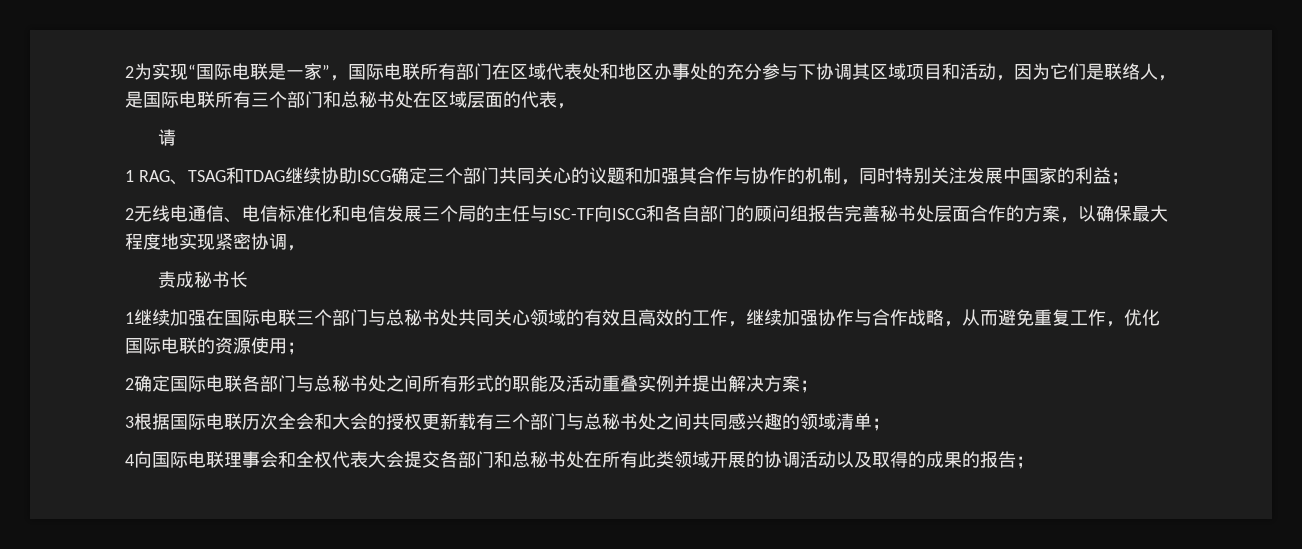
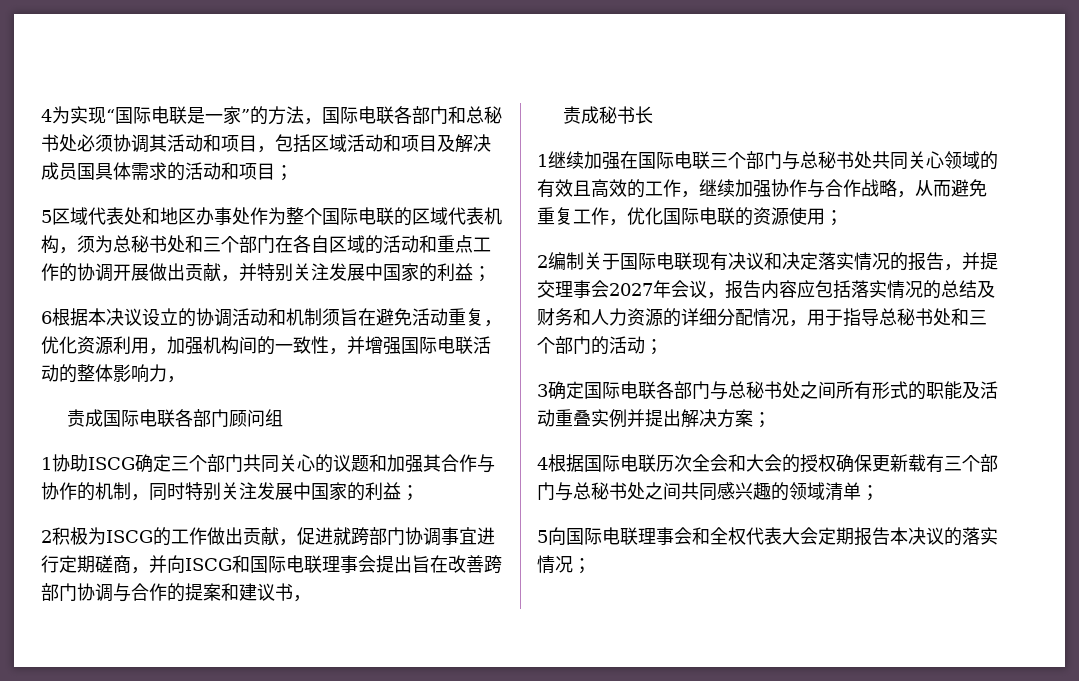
- 2为实现“国际电联是一家”，国际电联所有部门在区域代表处和地区办事处的充分参与下协调其区域项目和活动，因为它们是联络人，是国际电联所有三个部门和总秘书处在区域层面的代表，
- 请
- 1 RAG、TSAG和TDAG继续协助ISCG确定三个部门共同关心的议题和加强其合作与协作的机制，同时特别关注发展中国家的利益；
+ 4为实现“国际电联是一家”的方法，国际电联各部门和总秘书处必须协调其活动和项目，包括区域活动和项目及解决成员国具体需求的活动和项目；
+ 5区域代表处和地区办事处作为整个国际电联的区域代表机构，须为总秘书处和三个部门在各自区域的活动和重点工作的协调开展做出贡献，并特别关注发展中国家的利益；
+ 6根据本决议设立的协调活动和机制须旨在避免活动重复，优化资源利用，加强机构间的一致性，并增强国际电联活动的整体影响力，
+ 责成国际电联各部门顾问组
+ 1协助ISCG确定三个部门共同关心的议题和加强其合作与协作的机制，同时特别关注发展中国家的利益；
- 2无线电通信、电信标准化和电信发展三个局的主任与ISC-TF向ISCG和各自部门的顾问组报告完善秘书处层面合作的方案，以确保最大程度地实现紧密协调，
+ 2积极为ISCG的工作做出贡献，促进就跨部门协调事宜进行定期磋商，并向ISCG和国际电联理事会提出旨在改善跨部门协调与合作的提案和建议书，
- 2确定国际电联各部门与总秘书处之间所有形式的职能及活动重叠实例并提出解决方案；
+ 2编制关于国际电联现有决议和决定落实情况的报告，并提交理事会2027年会议，报告内容应包括落实情况的总结及财务和人力资源的详细分配情况，用于指导总秘书处和三个部门的活动；
+ 3确定国际电联各部门与总秘书处之间所有形式的职能及活动重叠实例并提出解决方案；
- 3根据国际电联历次全会和大会的授权更新载有三个部门与总秘书处之间共同感兴趣的领域清单；
+ 4根据国际电联历次全会和大会的授权确保更新载有三个部门与总秘书处之间共同感兴趣的领域清单；
- 4向国际电联理事会和全权代表大会提交各部门和总秘书处在所有此类领域开展的协调活动以及取得的成果的报告；
+ 5向国际电联理事会和全权代表大会定期报告本决议的落实情况；

